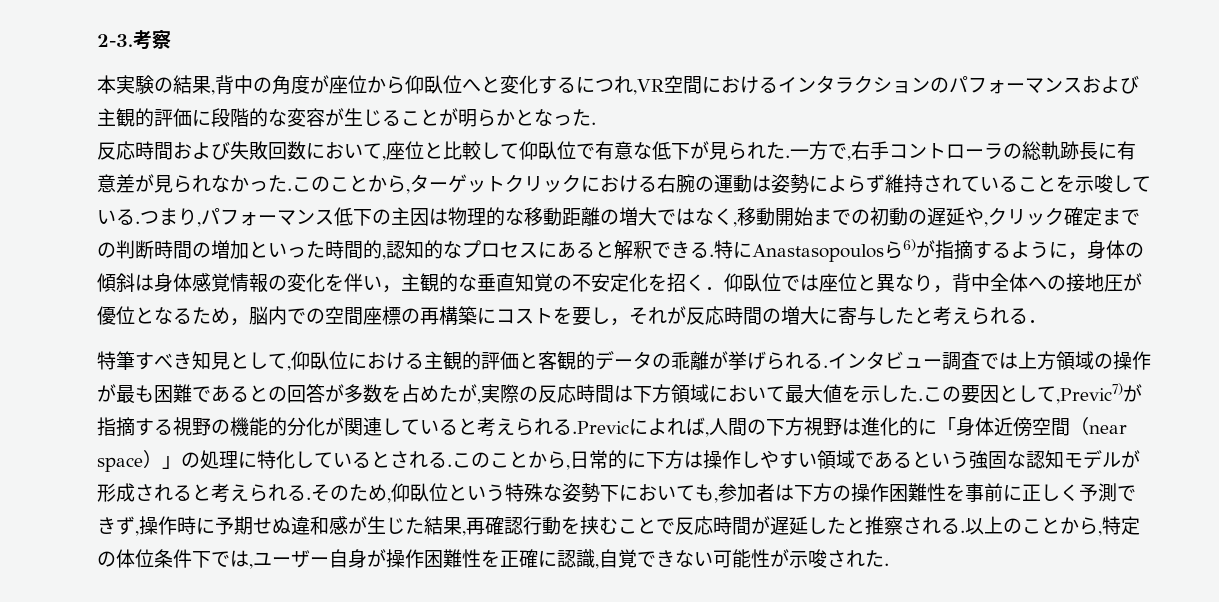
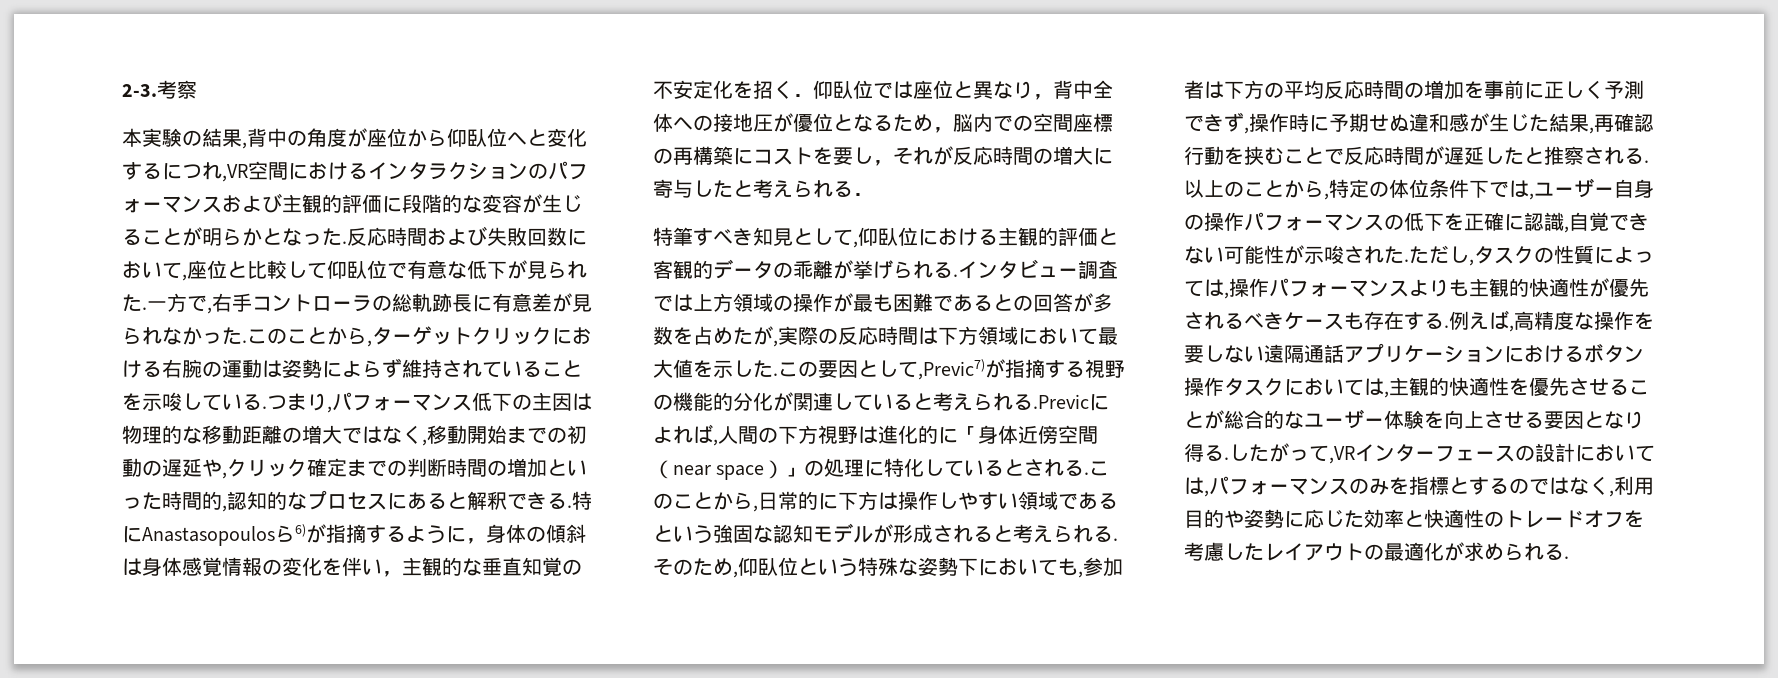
- 本実験の結果,背中の角度が座位から仰臥位へと変化するにつれ,VR空間におけるインタラクションのパフォーマンスおよび主観的評価に段階的な変容が生じることが明らかとなった.
- 反応時間および失敗回数において,座位と比較して仰臥位で有意な低下が見られた.
+ 本実験の結果,背中の角度が座位から仰臥位へと変化するにつれ,VR空間におけるインタラクションのパフォーマンスおよび主観的評価に段階的な変容が生じることが明らかとなった.反応時間および失敗回数において,座位と比較して仰臥位で有意な低下が見られた.
- そのため,仰臥位という特殊な姿勢下においても,参加者は下方の操作困難性を事前に正しく予測できず,操作時に予期せぬ違和感が生じた結果,再確認行動を挟むことで反応時間が遅延したと推察される.
+ そのため,仰臥位という特殊な姿勢下においても,参加者は下方の平均反応時間の増加を事前に正しく予測できず,操作時に予期せぬ違和感が生じた結果,再確認行動を挟むことで反応時間が遅延したと推察される.
- 以上のことから,特定の体位条件下では,ユーザー自身が操作困難性を正確に認識,自覚できない可能性が示唆された.
+ 以上のことから,特定の体位条件下では,ユーザー自身の操作パフォーマンスの低下を正確に認識,自覚できない可能性が示唆された.
+ ただし,タスクの性質によっては,操作パフォーマンスよりも主観的快適性が優先されるべきケースも存在する.例えば,高精度な操作を要しない遠隔通話アプリケーションにおけるボタン操作タスクにおいては,主観的快適性を優先させることが総合的なユーザー体験を向上させる要因となり得る.したがって,VRインターフェースの設計においては,パフォーマンスのみを指標とするのではなく,利用目的や姿勢に応じた効率と快適性のトレードオフを考慮したレイアウトの最適化が求められる.

